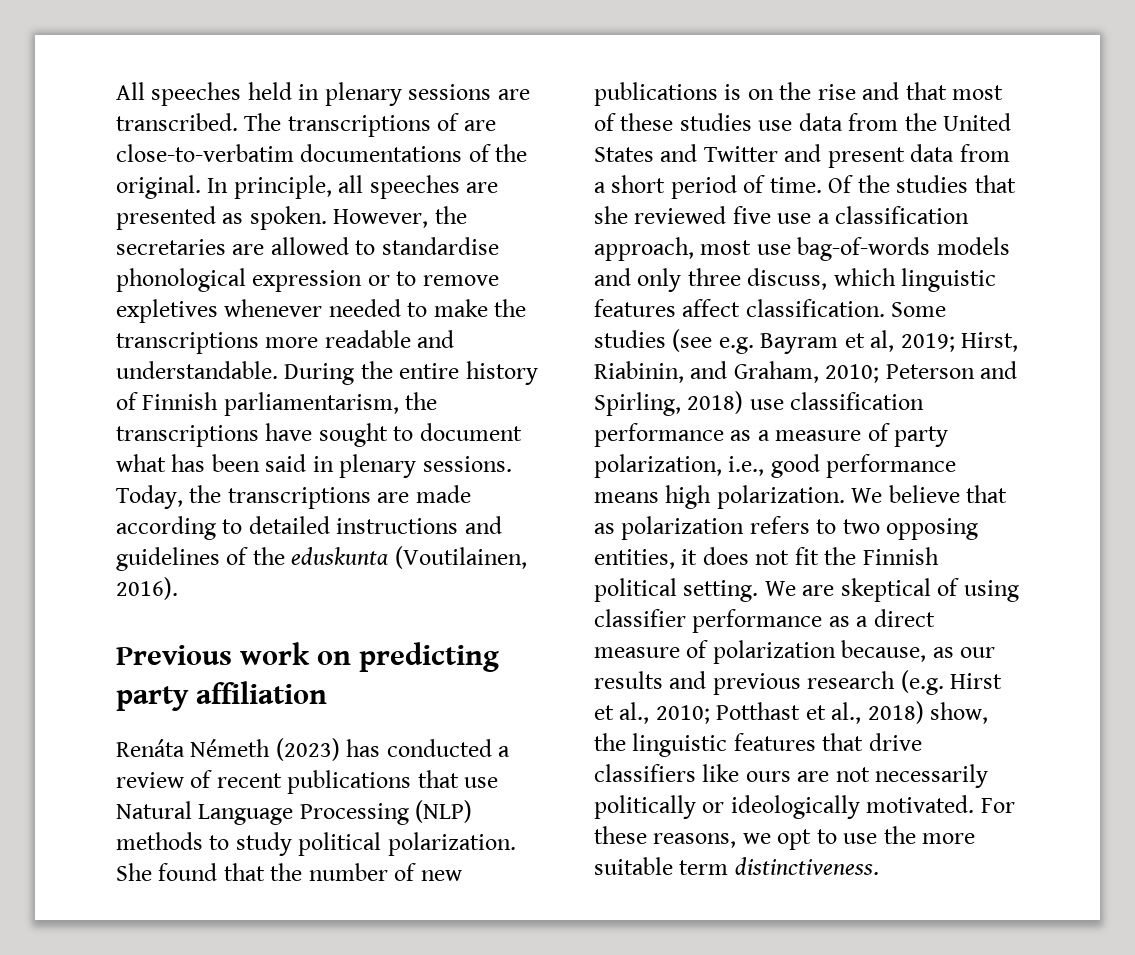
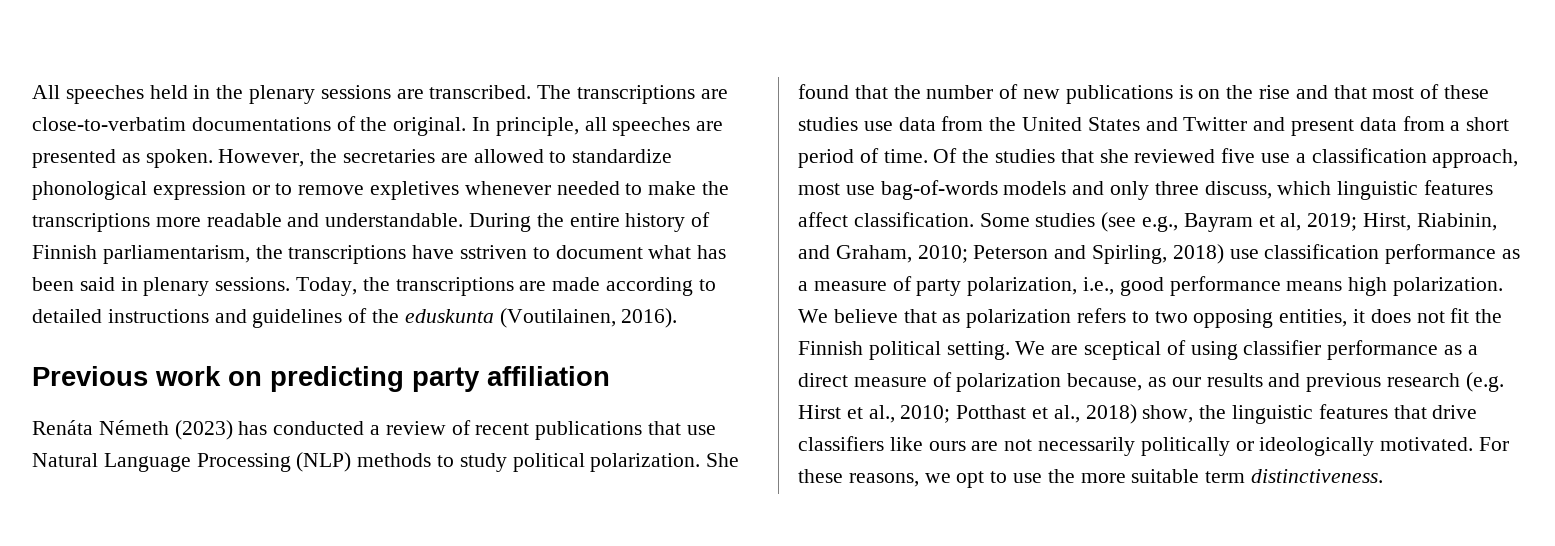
- All speeches held in plenary sessions are transcribed.
+ All speeches held in the plenary sessions are transcribed.
- The transcriptions of are close-to-verbatim documentations of the original.
+ The transcriptions are close-to-verbatim documentations of the original.
- However, the secretaries are allowed to standardise phonological expression or to remove expletives whenever needed to make the transcriptions more readable and understandable.
+ However, the secretaries are allowed to standardize phonological expression or to remove expletives whenever needed to make the transcriptions more readable and understandable.
- During the entire history of Finnish parliamentarism, the transcriptions have sought to document what has been said in plenary sessions.
+ During the entire history of Finnish parliamentarism, the transcriptions have sstriven to document what has been said in plenary sessions.
- Some studies (see e.g. Bayram et al, 2019; Hirst, Riabinin, and Graham, 2010; Peterson and Spirling, 2018) use classification performance as a measure of party polarization, i.e., good performance means high polarization.
+ Some studies (see e.g., Bayram et al, 2019; Hirst, Riabinin, and Graham, 2010; Peterson and Spirling, 2018) use classification performance as a measure of party polarization, i.e., good performance means high polarization.
- We are skeptical of using classifier performance as a direct measure of polarization because, as our results and previous research (e.g. Hirst et al., 2010; Potthast et al., 2018) show, the linguistic features that drive classifiers like ours are not necessarily politically or ideologically motivated.
+ We are sceptical of using classifier performance as a direct measure of polarization because, as our results and previous research (e.g. Hirst et al., 2010; Potthast et al., 2018) show, the linguistic features that drive classifiers like ours are not necessarily politically or ideologically motivated.

